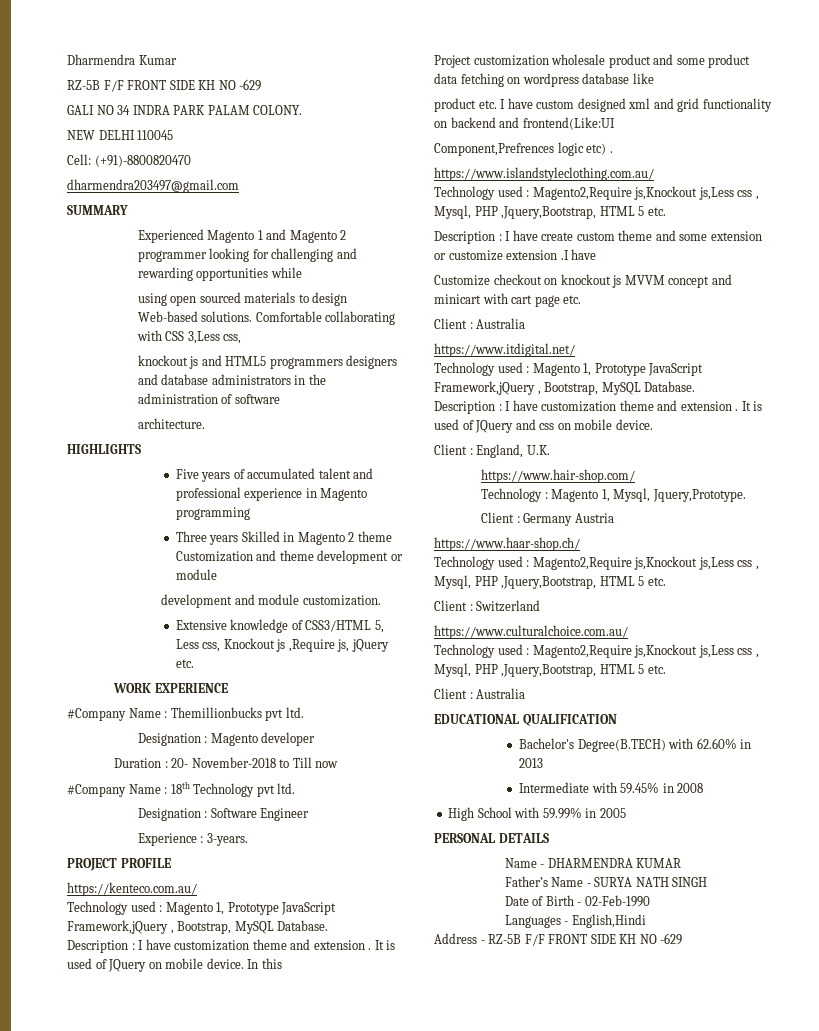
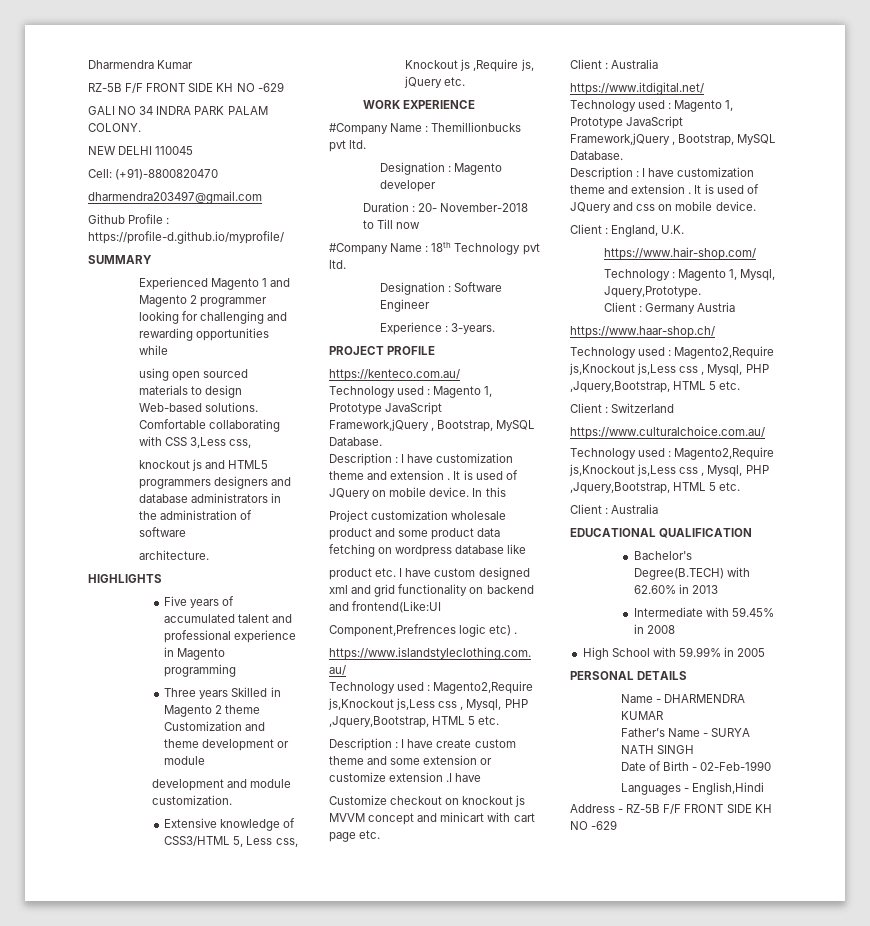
+ Github Profile : https://profile-d.github.io/myprofile/

